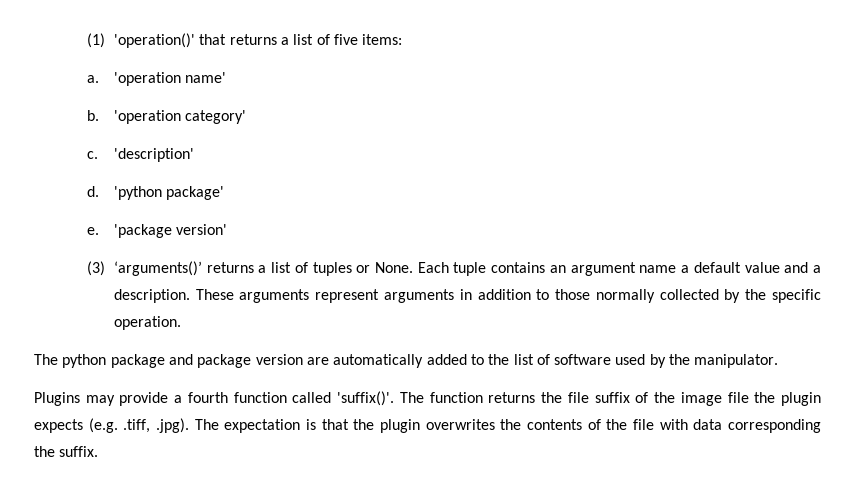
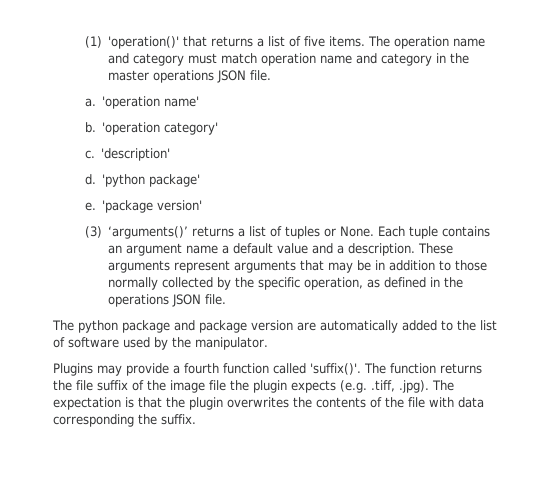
- (1) 'operation()' that returns a list of five items:
+ (1) 'operation()' that returns a list of five items. The operation name and category must match operation name and category in the master operations JSON file.
- These arguments represent arguments in addition to those normally collected by the specific operation.
+ These arguments represent arguments that may be in addition to those normally collected by the specific operation, as defined in the operations JSON file.

